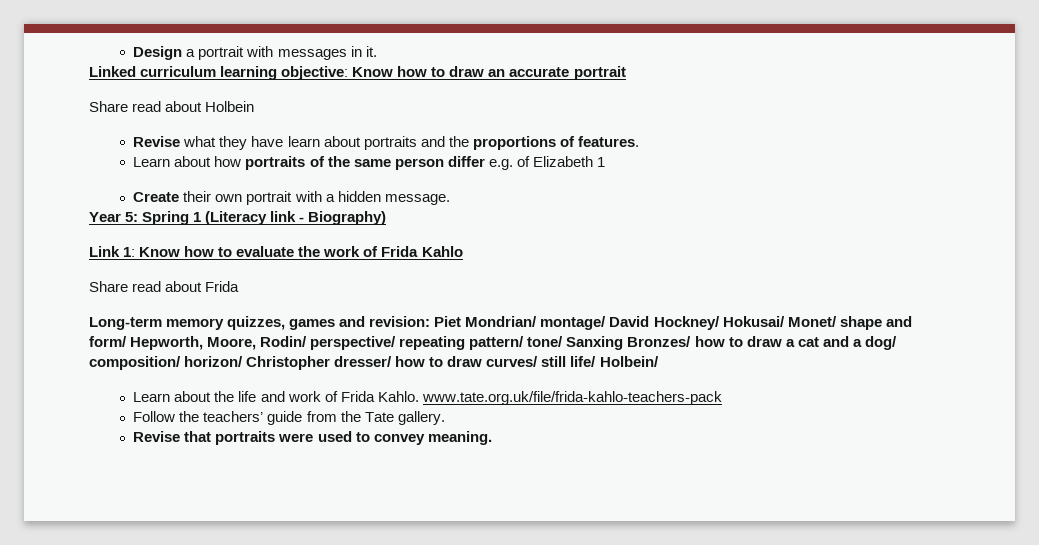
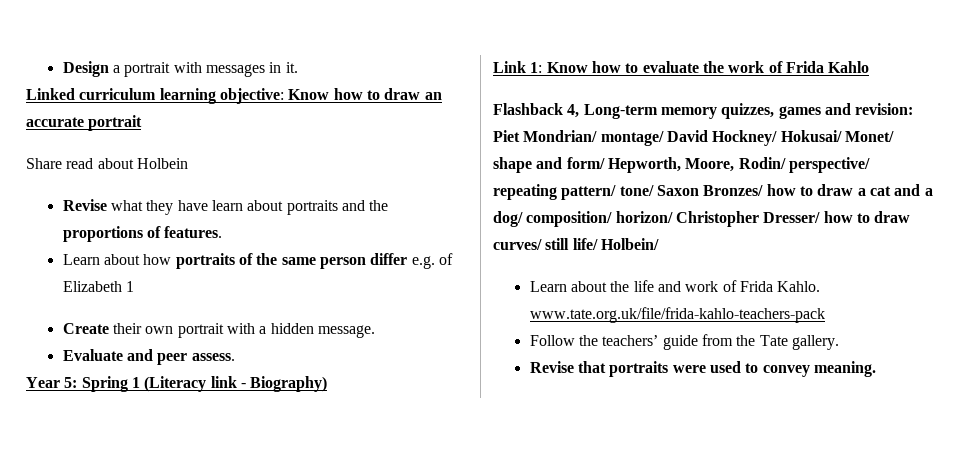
+ Evaluate and peer assess.
- Share read about Frida
- Long-term memory quizzes, games and revision: Piet Mondrian/ montage/ David Hockney/ Hokusai/ Monet/ shape and form/ Hepworth, Moore, Rodin/ perspective/ repeating pattern/ tone/ Sanxing Bronzes/ how to draw a cat and a dog/ composition/ horizon/ Christopher dresser/ how to draw curves/ still life/ Holbein/
+ Flashback 4, Long-term memory quizzes, games and revision: Piet Mondrian/ montage/ David Hockney/ Hokusai/ Monet/ shape and form/ Hepworth, Moore, Rodin/ perspective/ repeating pattern/ tone/ Saxon Bronzes/ how to draw a cat and a dog/ composition/ horizon/ Christopher Dresser/ how to draw curves/ still life/ Holbein/

